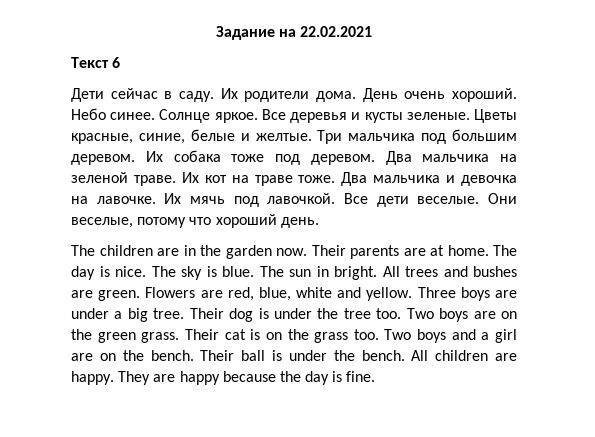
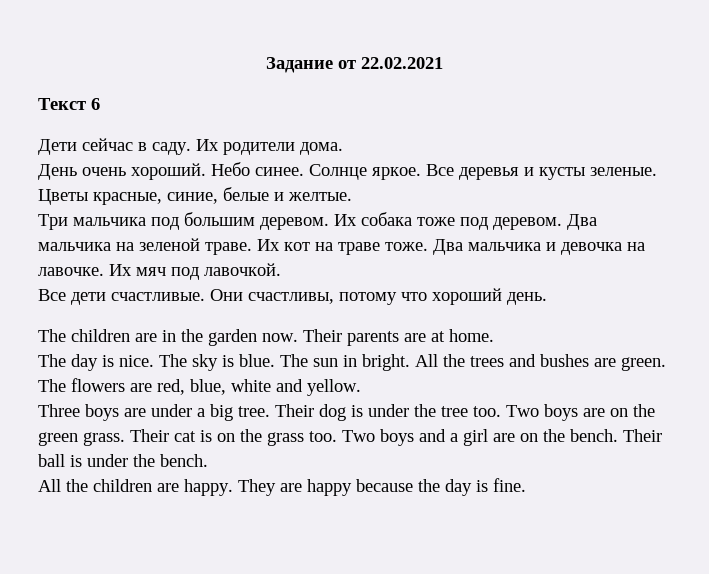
- Задание на 22.02.2021
+ Задание от 22.02.2021
- Их родители дома. День очень хороший.
+ Их родители дома.
+ День очень хороший.
- Цветы красные, синие, белые и желтые. Три мальчика под большим деревом.
+ Цветы красные, синие, белые и желтые.
+ Три мальчика под большим деревом.
- Их мячь под лавочкой. Все дети веселые. Они веселые, потому что хороший день.
+ Их мяч под лавочкой.
+ Все дети счастливые. Они счастливы, потому что хороший день.
- Their parents are at home. The day is nice.
+ Their parents are at home.
+ The day is nice.
- All trees and bushes are green.
+ All the trees and bushes are green.
- Flowers are red, blue, white and yellow. Three boys are under a big tree.
+ The flowers are red, blue, white and yellow.
+ Three boys are under a big tree.
- Their ball is under the bench. All children are happy.
+ Their ball is under the bench.
+ All the children are happy.

